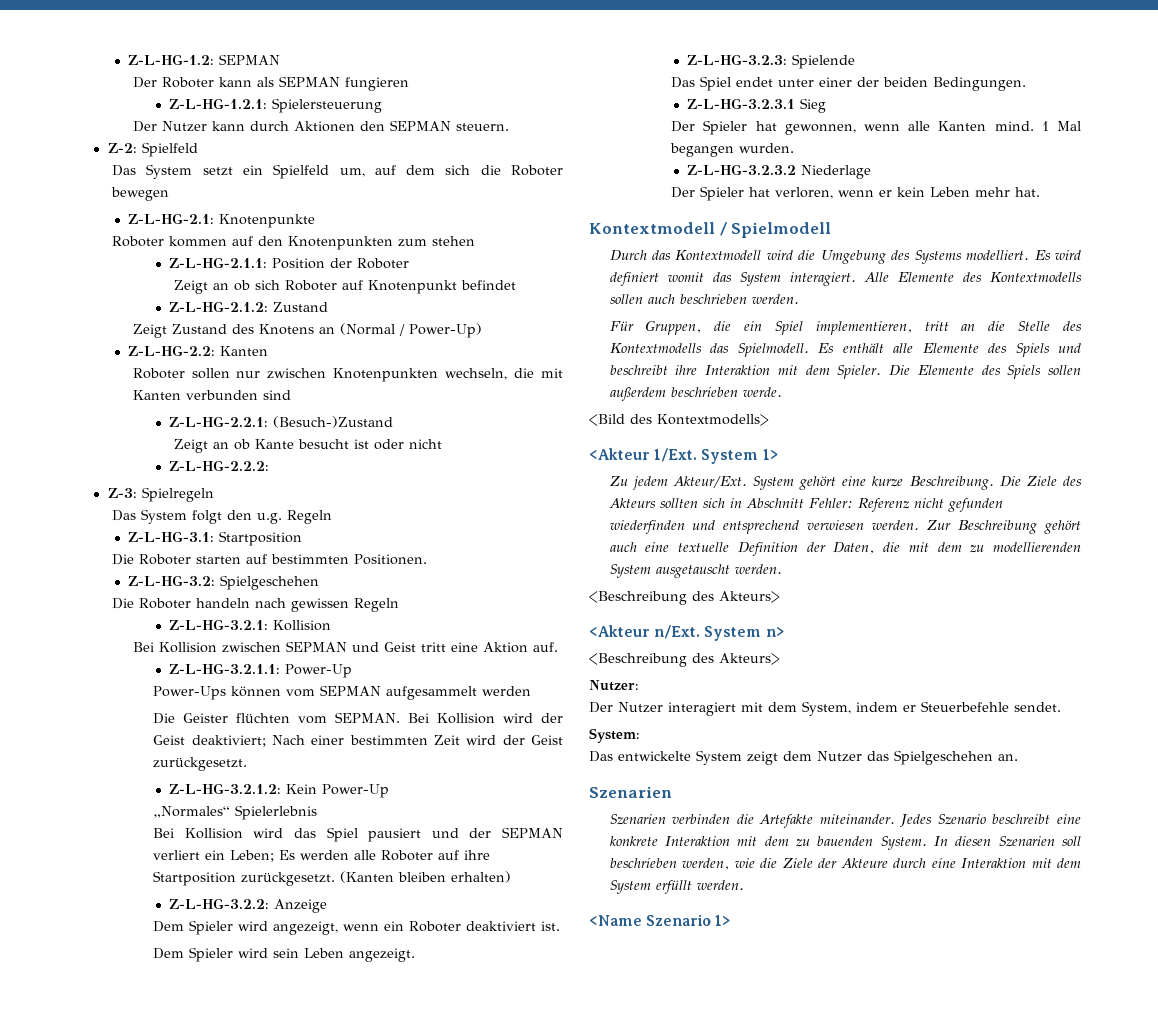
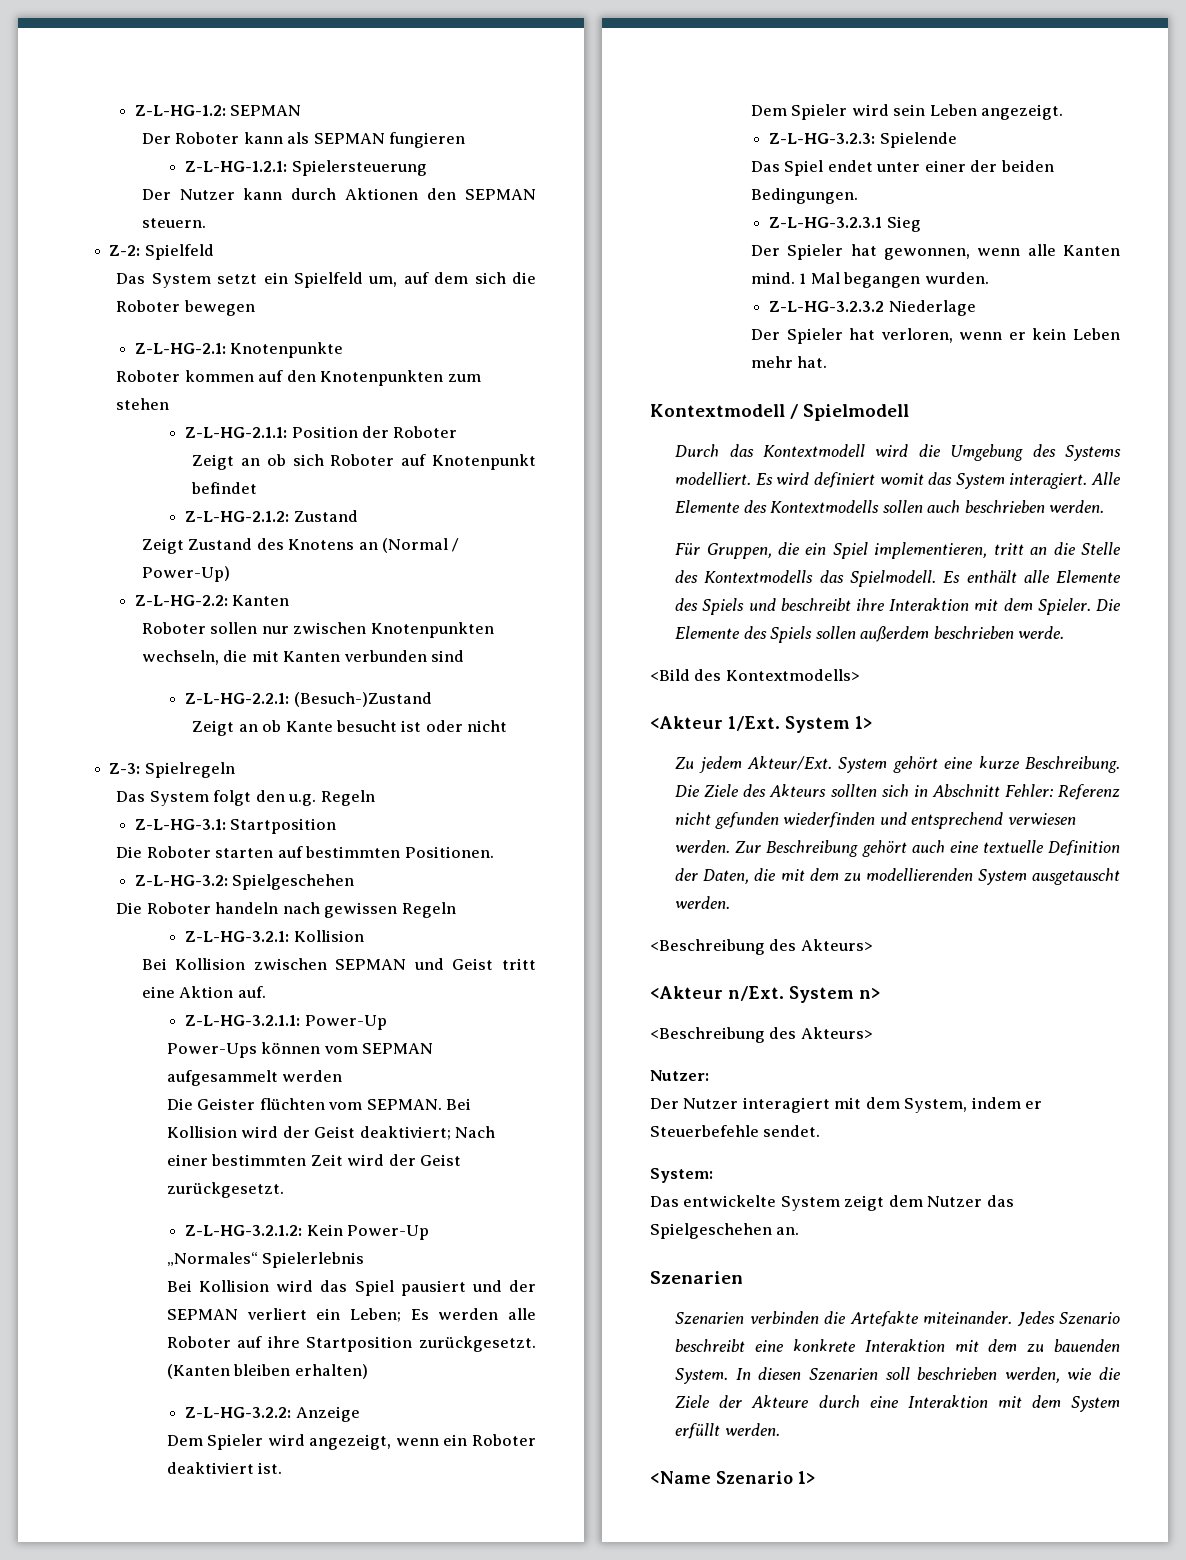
- Z-L-HG-2.2.2:

